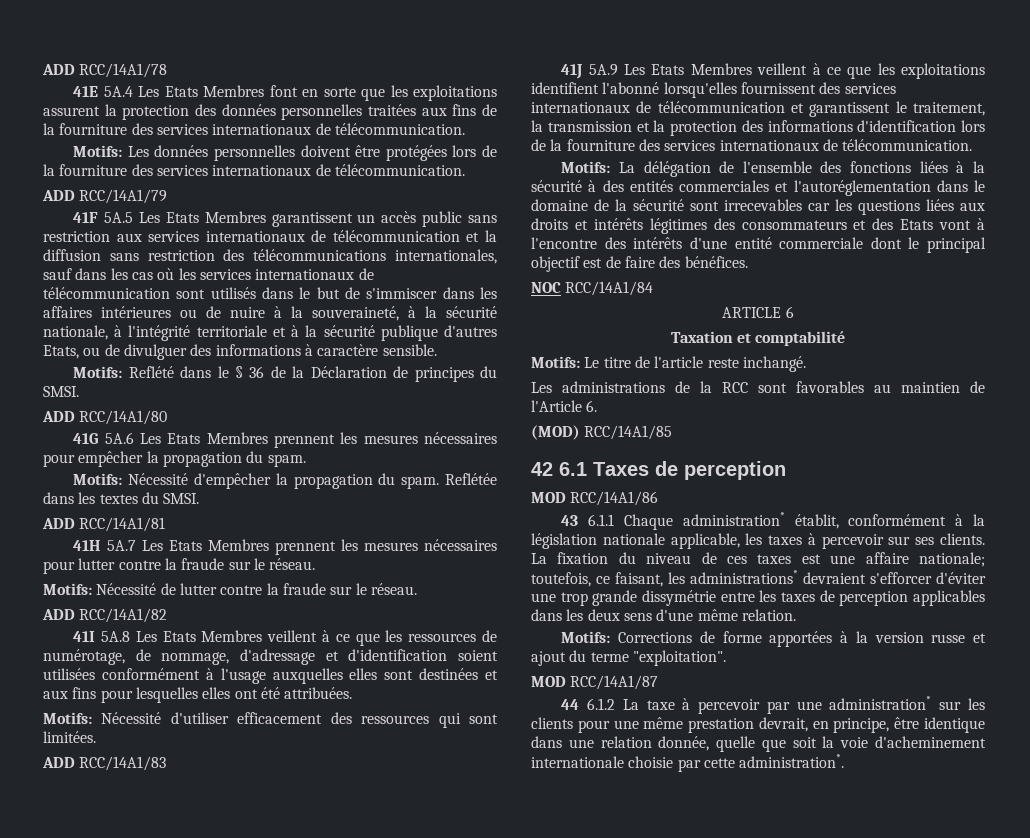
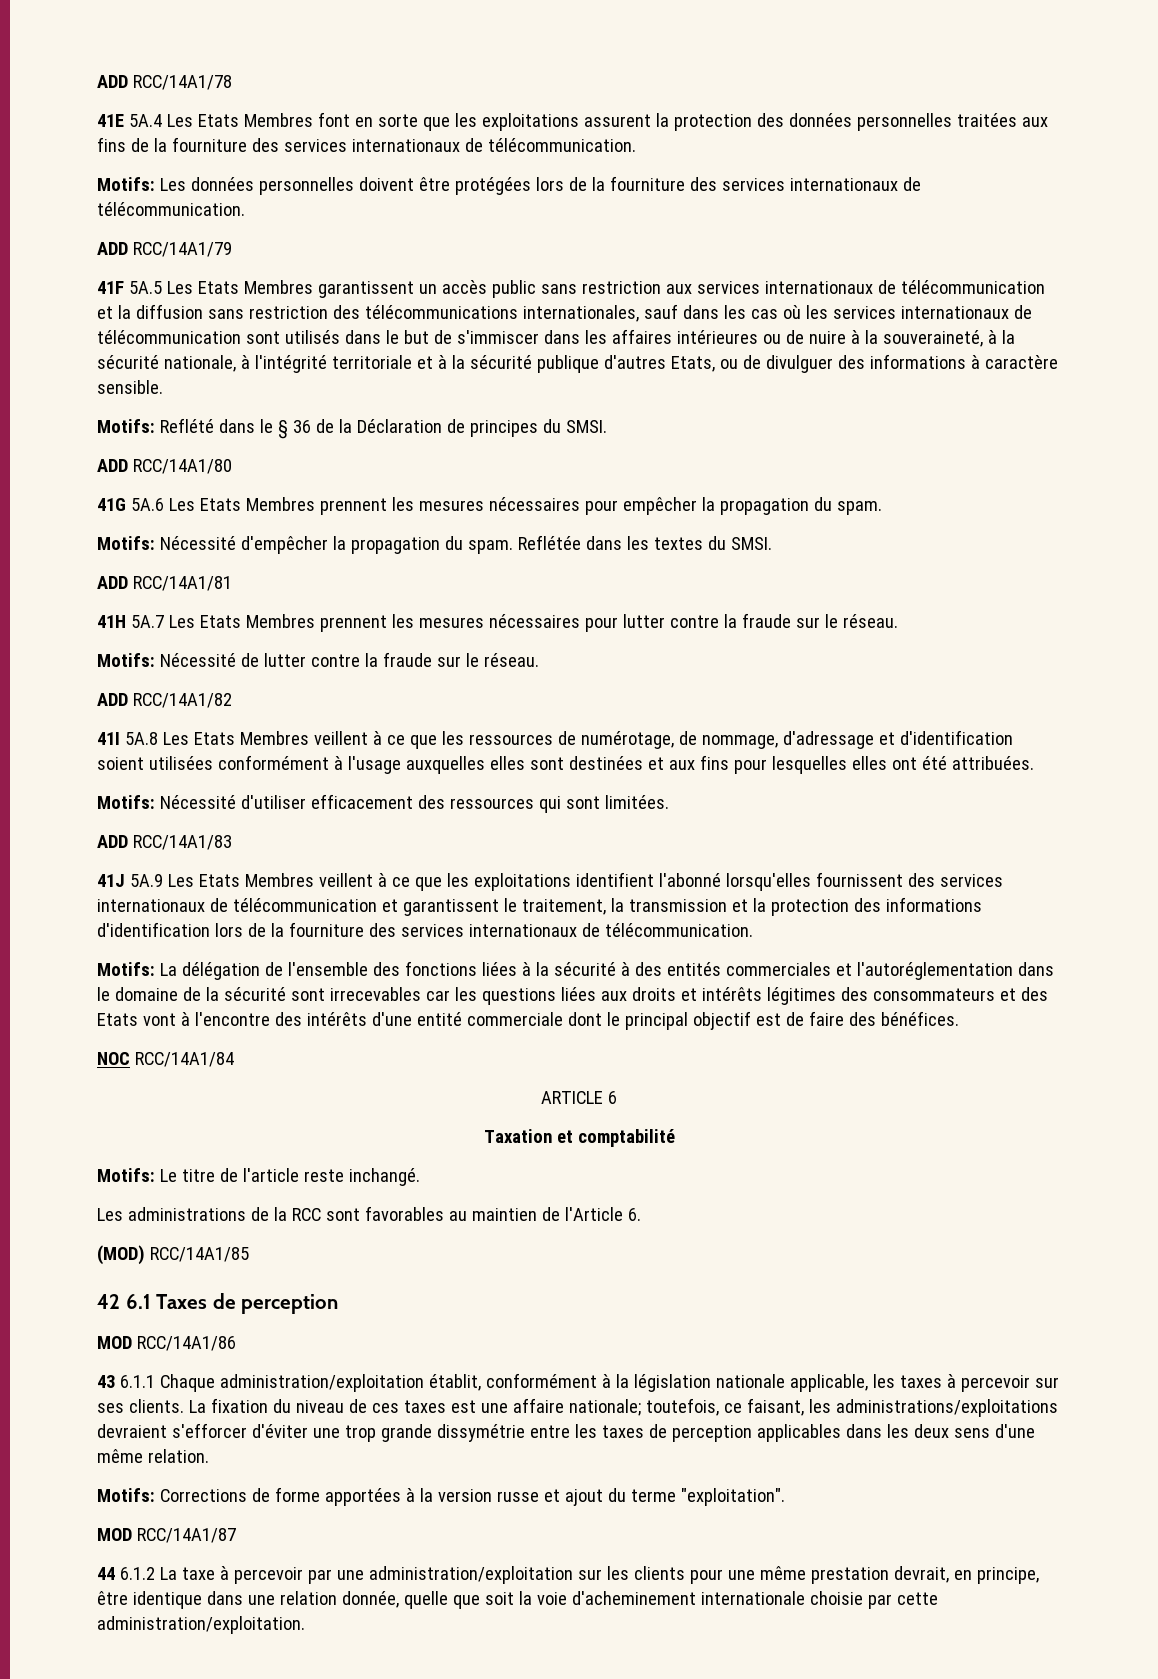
- 43 6.1.1 Chaque administration* établit, conformément à la législation nationale applicable, les taxes à percevoir sur ses clients.
+ 43 6.1.1 Chaque administration/exploitation établit, conformément à la législation nationale applicable, les taxes à percevoir sur ses clients.
- La fixation du niveau de ces taxes est une affaire nationale; toutefois, ce faisant, les administrations* devraient s'efforcer d'éviter une trop grande dissymétrie entre les taxes de perception applicables dans les deux sens d'une même relation.
+ La fixation du niveau de ces taxes est une affaire nationale; toutefois, ce faisant, les administrations/exploitations devraient s'efforcer d'éviter une trop grande dissymétrie entre les taxes de perception applicables dans les deux sens d'une même relation.
- 44 6.1.2 La taxe à percevoir par une administration* sur les clients pour une même prestation devrait, en principe, être identique dans une relation donnée, quelle que soit la voie d'acheminement internationale choisie par cette administration*.
+ 44 6.1.2 La taxe à percevoir par une administration/exploitation sur les clients pour une même prestation devrait, en principe, être identique dans une relation donnée, quelle que soit la voie d'acheminement internationale choisie par cette administration/exploitation.

